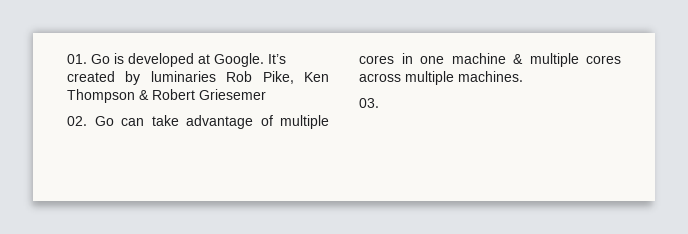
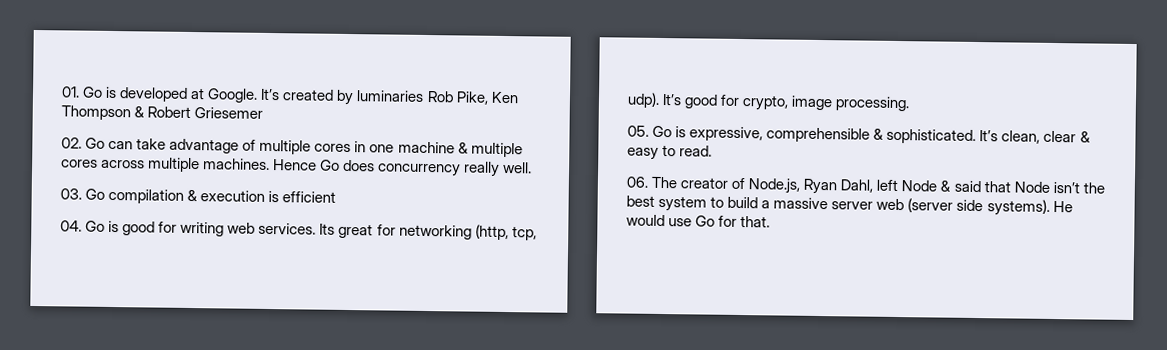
- 02. Go can take advantage of multiple cores in one machine & multiple cores across multiple machines.
- 03.
+ 02. Go can take advantage of multiple cores in one machine & multiple cores across multiple machines. Hence Go does concurrency really well.
+ 03. Go compilation & execution is efficient
+ 04. Go is good for writing web services. Its great for networking (http, tcp, udp). It’s good for crypto, image processing.
+ 05. Go is expressive, comprehensible & sophisticated. It’s clean, clear & easy to read.
+ 06. The creator of Node.js, Ryan Dahl, left Node & said that Node isn’t the best system to build a massive server web (server side systems). He would use Go for that.

